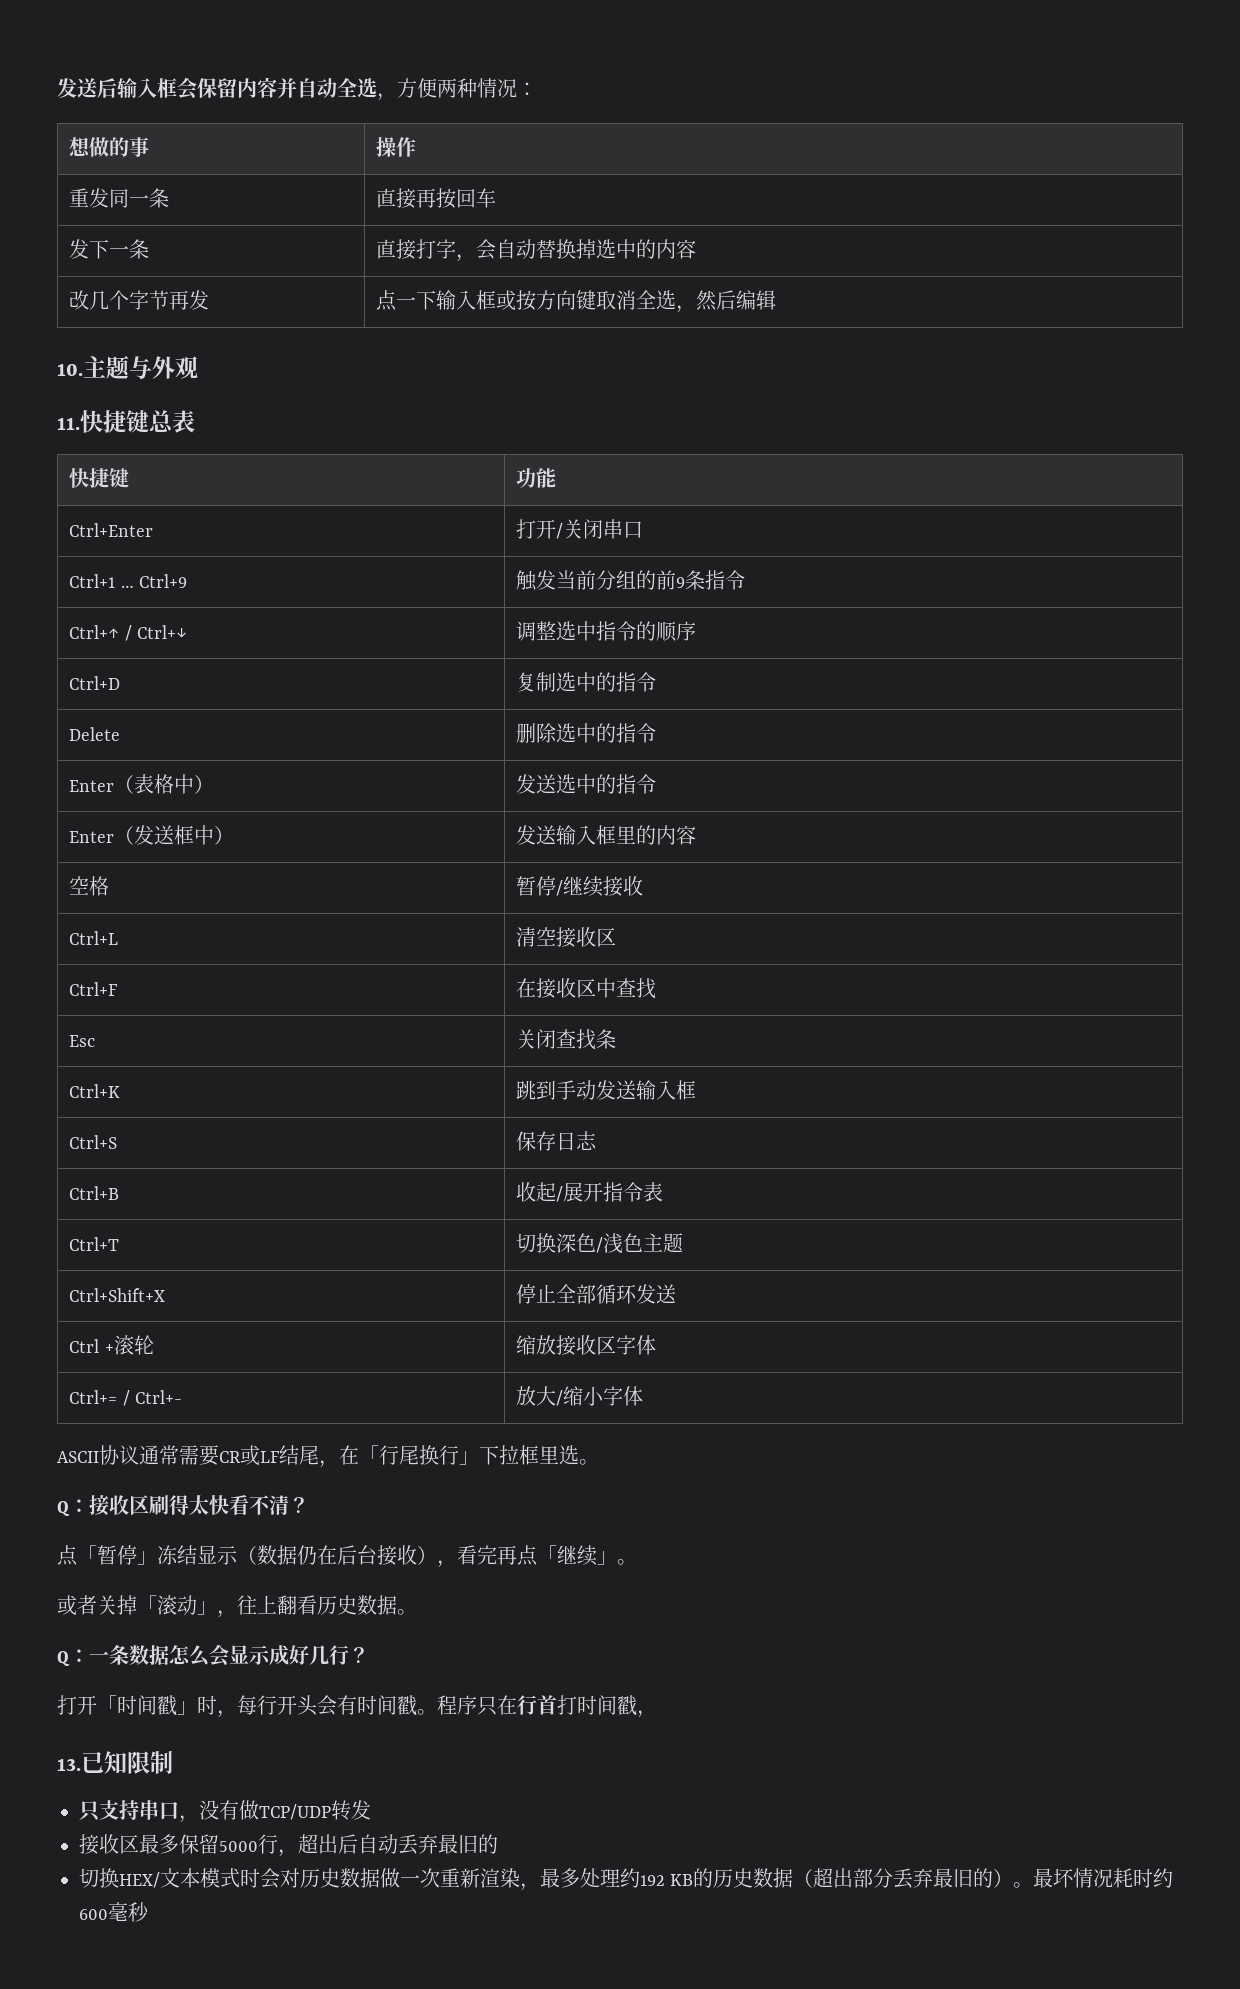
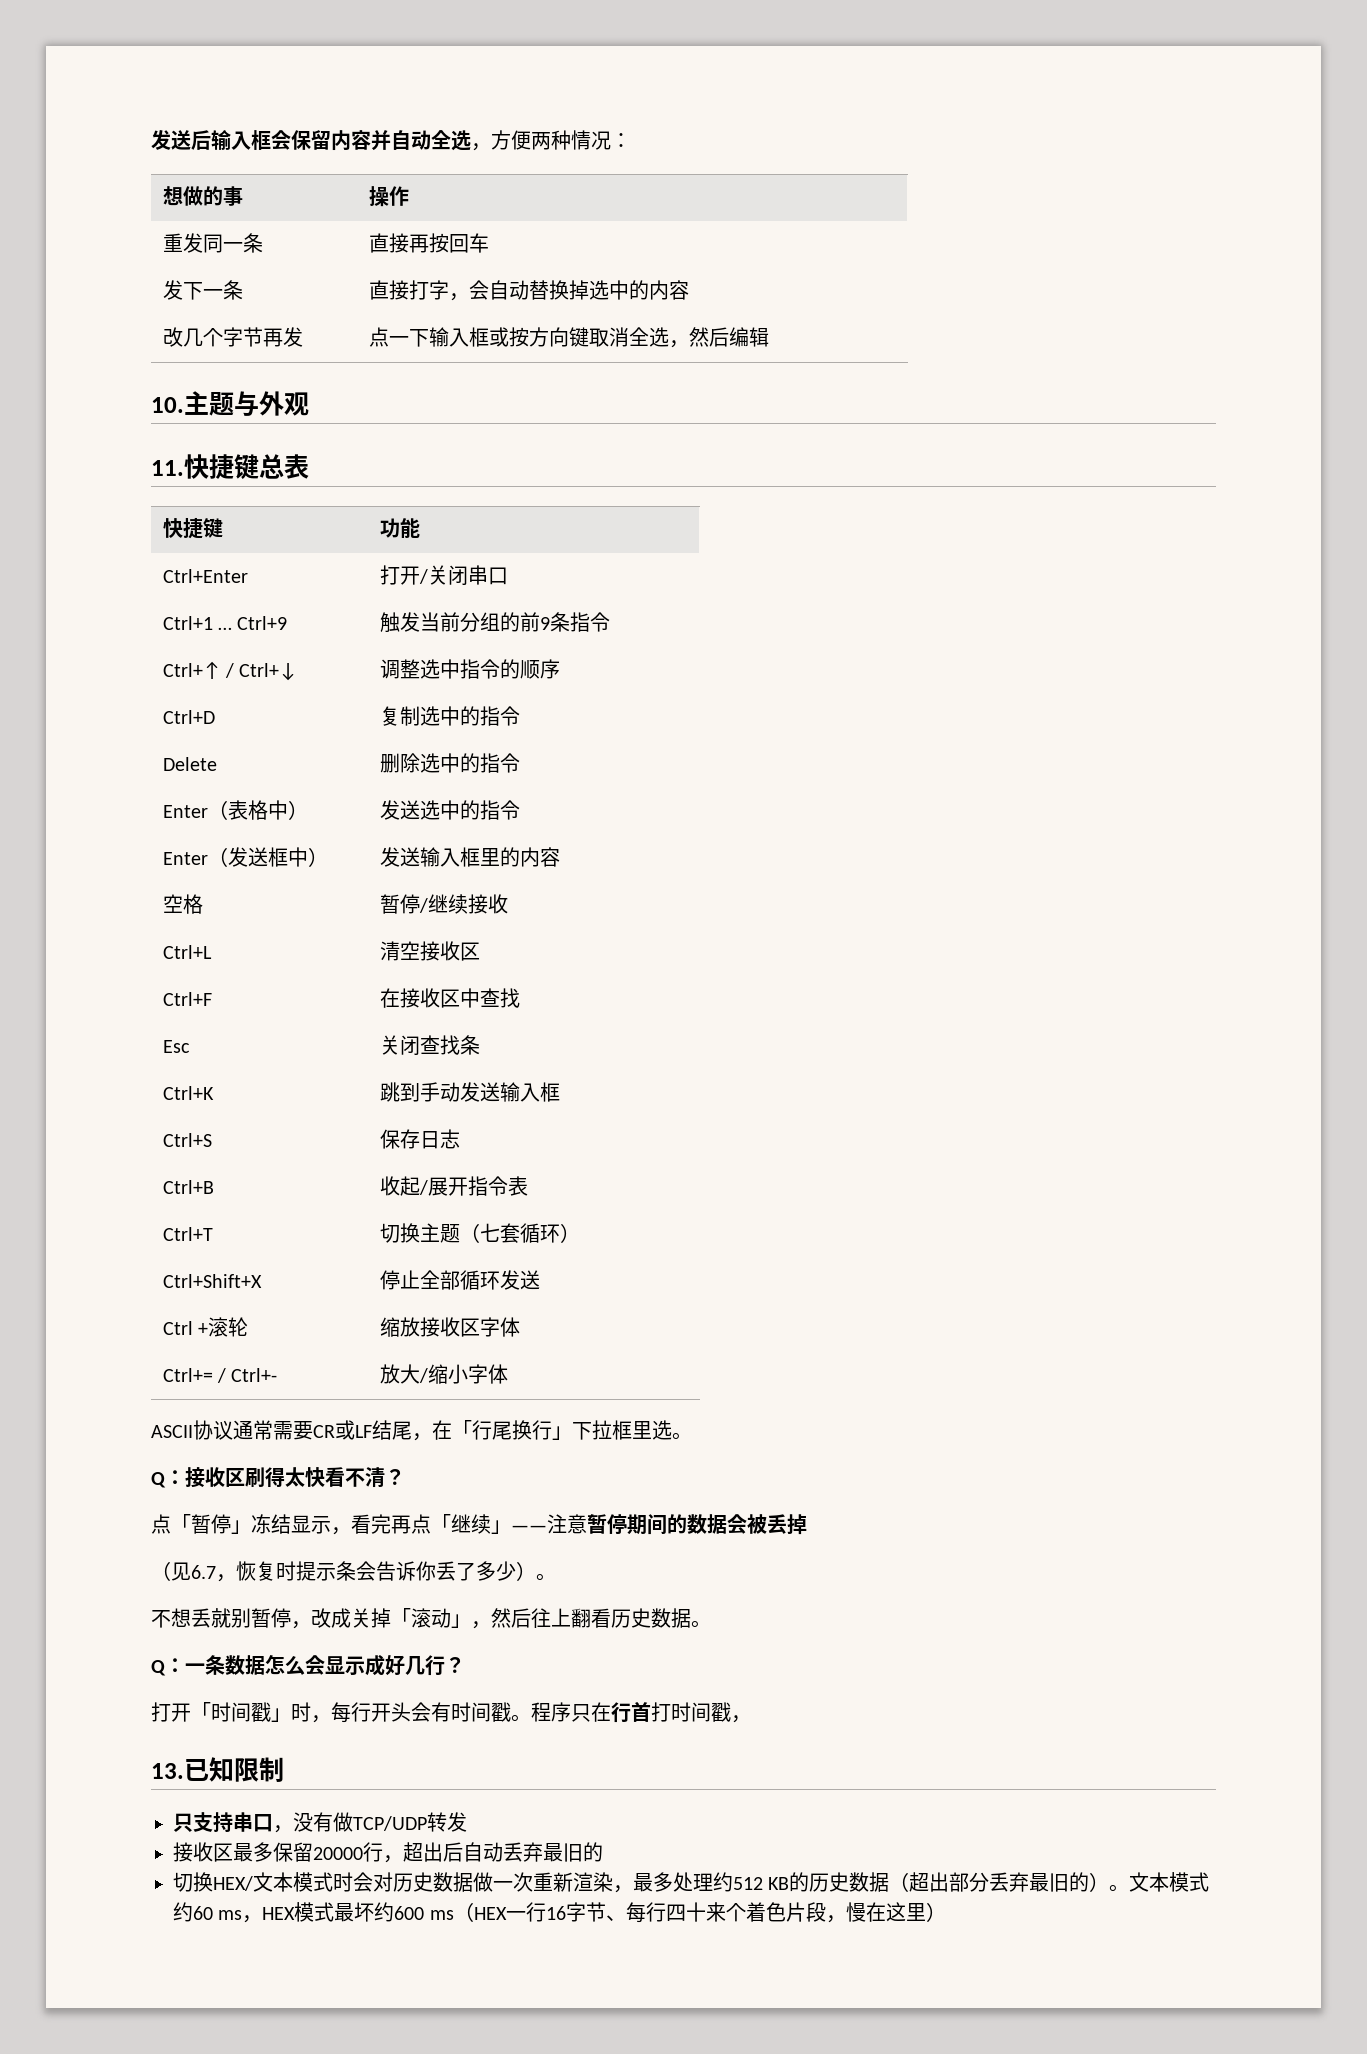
- Ctrl+T | 切换深色/浅色主题
+ Ctrl+T | 切换主题（七套循环）
- 点「暂停」冻结显示（数据仍在后台接收），看完再点「继续」。
- 或者关掉「滚动」，往上翻看历史数据。
+ 点「暂停」冻结显示，看完再点「继续」——注意暂停期间的数据会被丢掉
+ （见6.7，恢复时提示条会告诉你丢了多少）。
+ 不想丢就别暂停，改成关掉「滚动」，然后往上翻看历史数据。
- 接收区最多保留5000行，超出后自动丢弃最旧的
+ 接收区最多保留20000行，超出后自动丢弃最旧的
- 切换HEX/文本模式时会对历史数据做一次重新渲染，最多处理约192 KB的历史数据（超出部分丢弃最旧的）。
+ 切换HEX/文本模式时会对历史数据做一次重新渲染，最多处理约512 KB的历史数据（超出部分丢弃最旧的）。
- 最坏情况耗时约600毫秒
+ 文本模式约60 ms，HEX模式最坏约600 ms（HEX一行16字节、每行四十来个着色片段，慢在这里）

